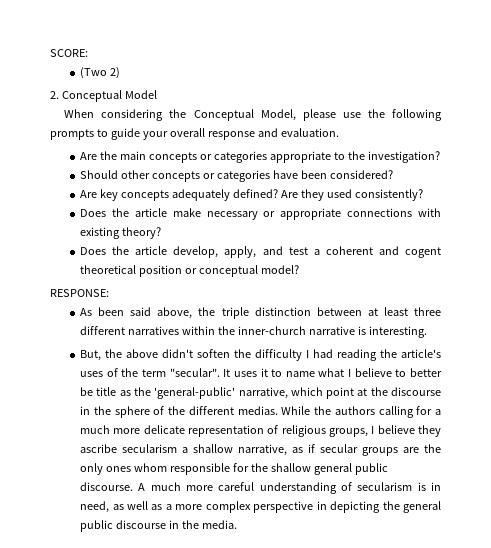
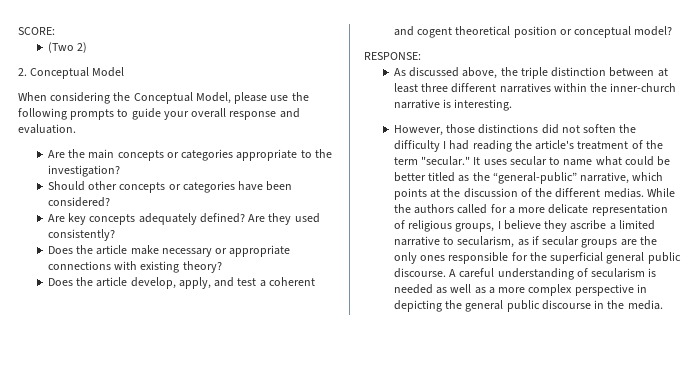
- As been said above, the triple distinction between at least three different narratives within the inner-church narrative is interesting.
+ As discussed above, the triple distinction between at least three different narratives within the inner-church narrative is interesting.
- But, the above didn't soften the difficulty I had reading the article's uses of the term "secular".
+ However, those distinctions did not soften the difficulty I had reading the article's treatment of the term "secular."
- It uses it to name what I believe to better be title as the 'general-public' narrative, which point at the discourse in the sphere of the different medias.
+ It uses secular to name what could be better titled as the “general-public” narrative, which points at the discussion of the different medias.
- While the authors calling for a much more delicate representation of religious groups, I believe they ascribe secularism a shallow narrative, as if secular groups are the only ones whom responsible for the shallow general public discourse.
+ While the authors called for a more delicate representation of religious groups, I believe they ascribe a limited narrative to secularism, as if secular groups are the only ones responsible for the superficial general public discourse.
- A much more careful understanding of secularism is in need, as well as a more complex perspective in depicting the general public discourse in the media.
+ A careful understanding of secularism is needed as well as a more complex perspective in depicting the general public discourse in the media.

